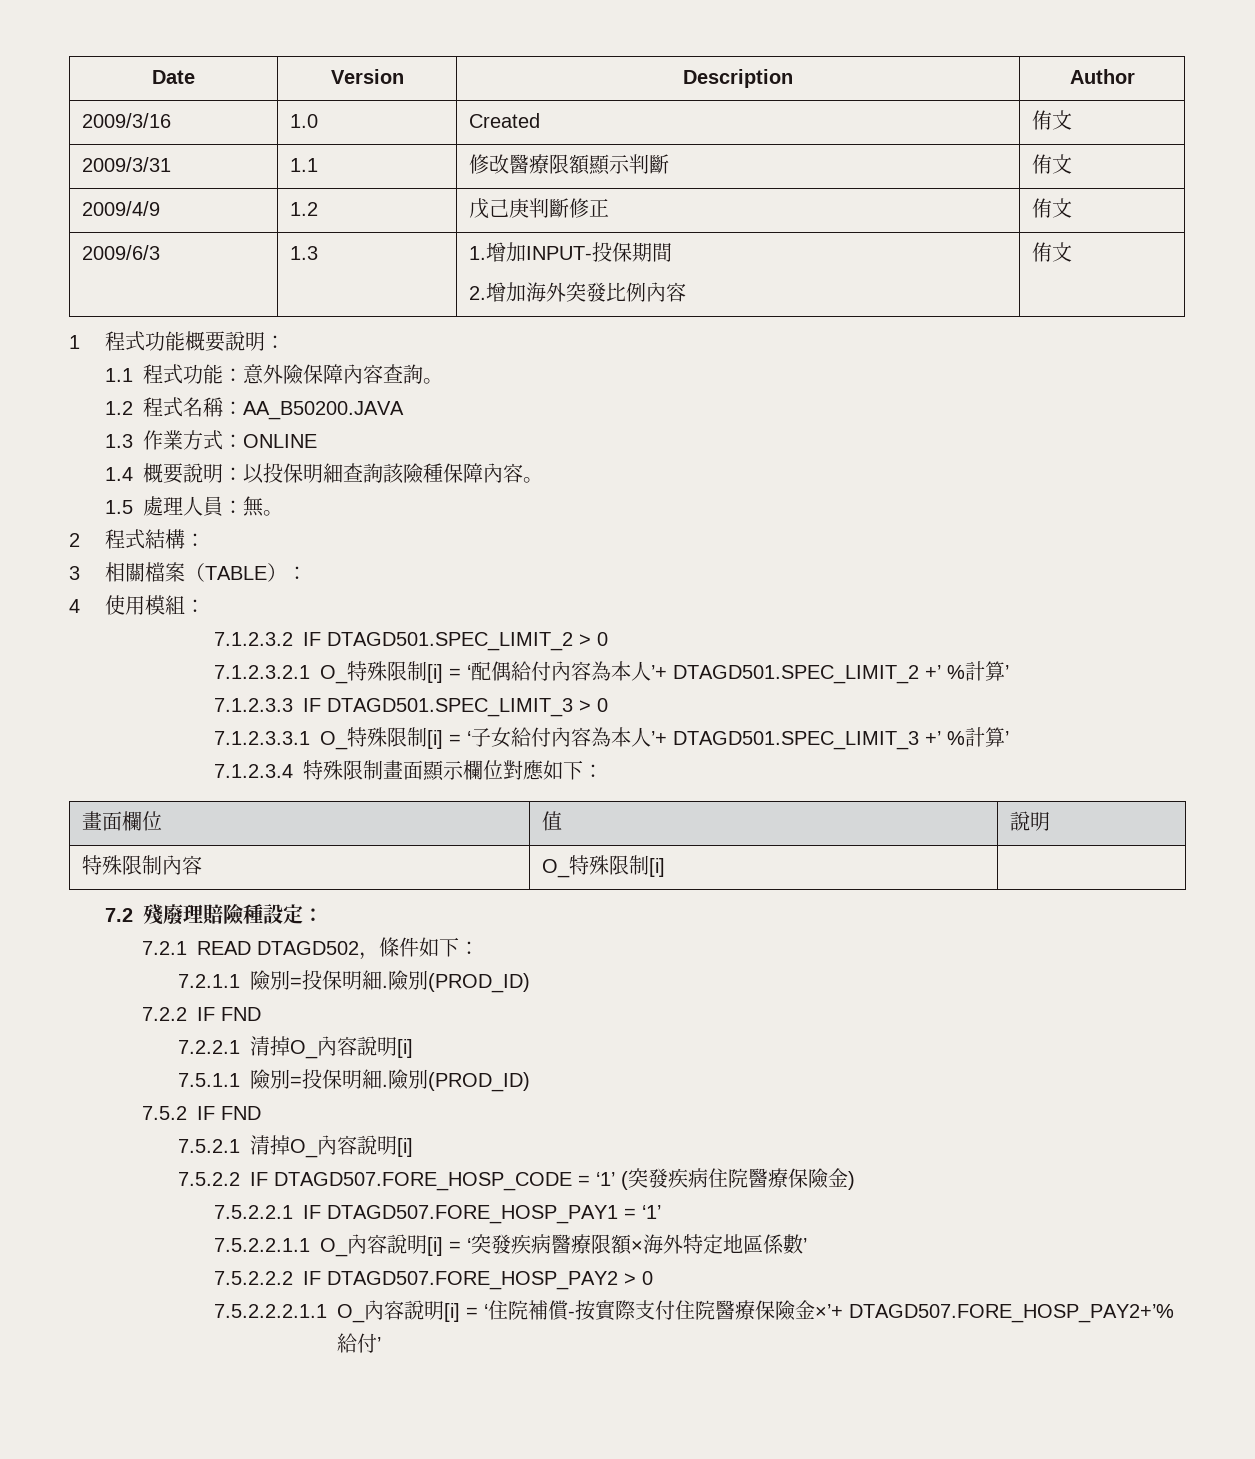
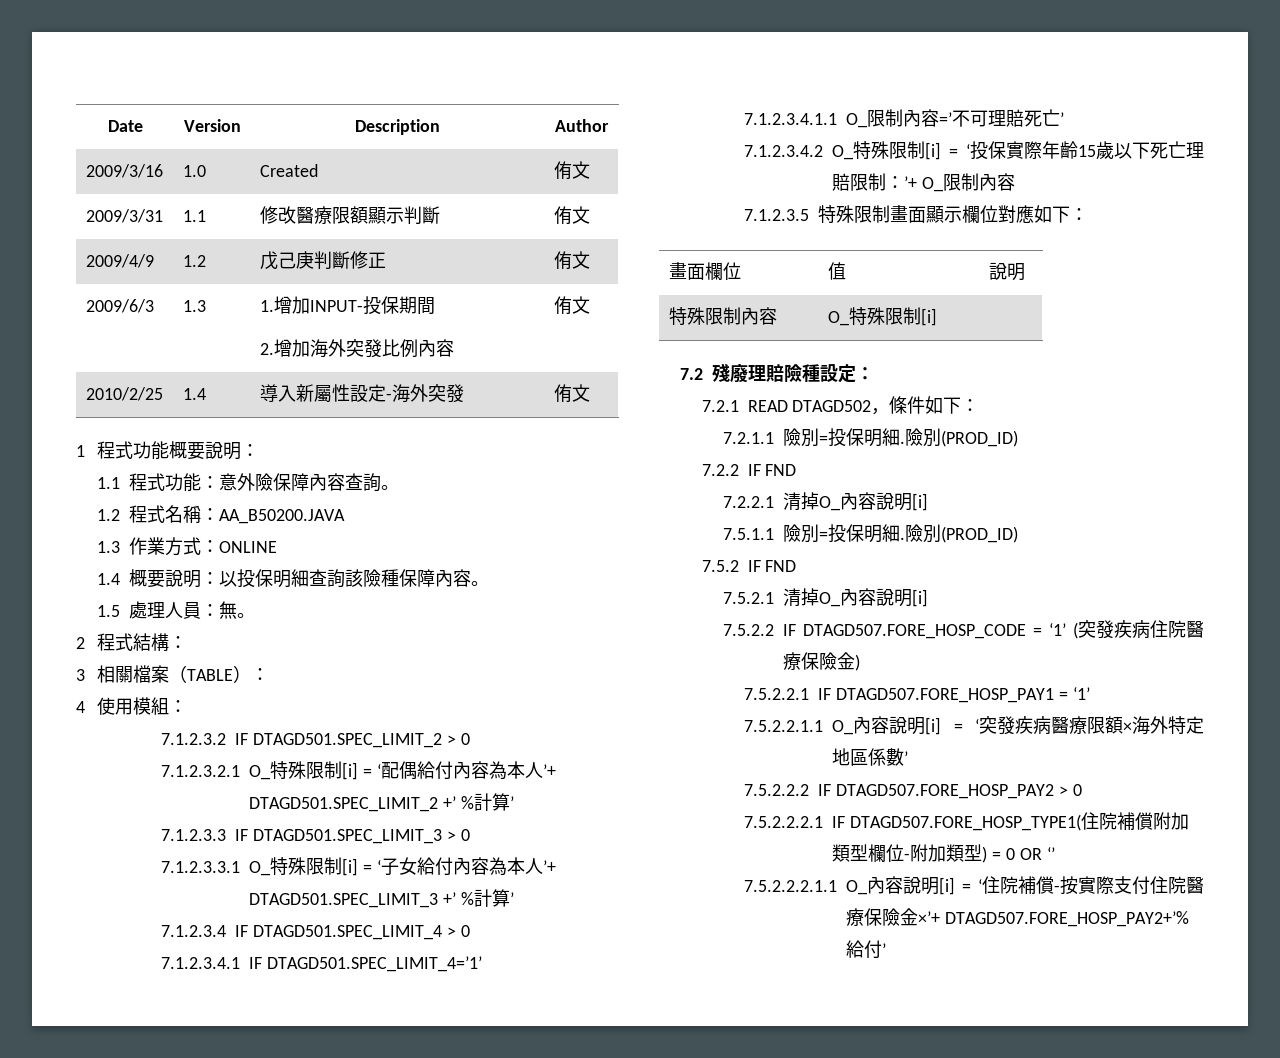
+ 2010/2/25 | 1.4 | 導入新屬性設定-海外突發 | 侑文
- 7.1.2.3.4特殊限制畫面顯示欄位對應如下：
+ 7.1.2.3.4 IF DTAGD501.SPEC_LIMIT_4 > 0
+ 7.1.2.3.4.1 IF DTAGD501.SPEC_LIMIT_4=’1’
+ 7.1.2.3.4.1.1 O_限制內容=’不可理賠死亡’
+ 7.1.2.3.4.2 O_特殊限制[i] = ‘投保實際年齡15歲以下死亡理賠限制：’+ O_限制內容
+ 7.1.2.3.5特殊限制畫面顯示欄位對應如下：
+ 7.5.2.2.2.1 IF DTAGD507.FORE_HOSP_TYPE1(住院補償附加類型欄位-附加類型) = 0 OR ‘’

